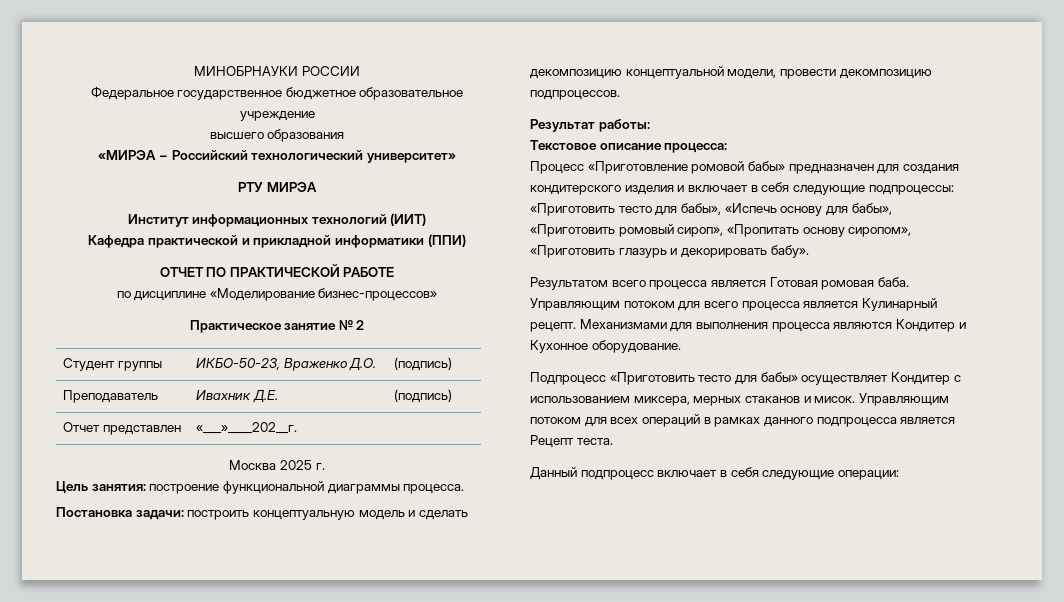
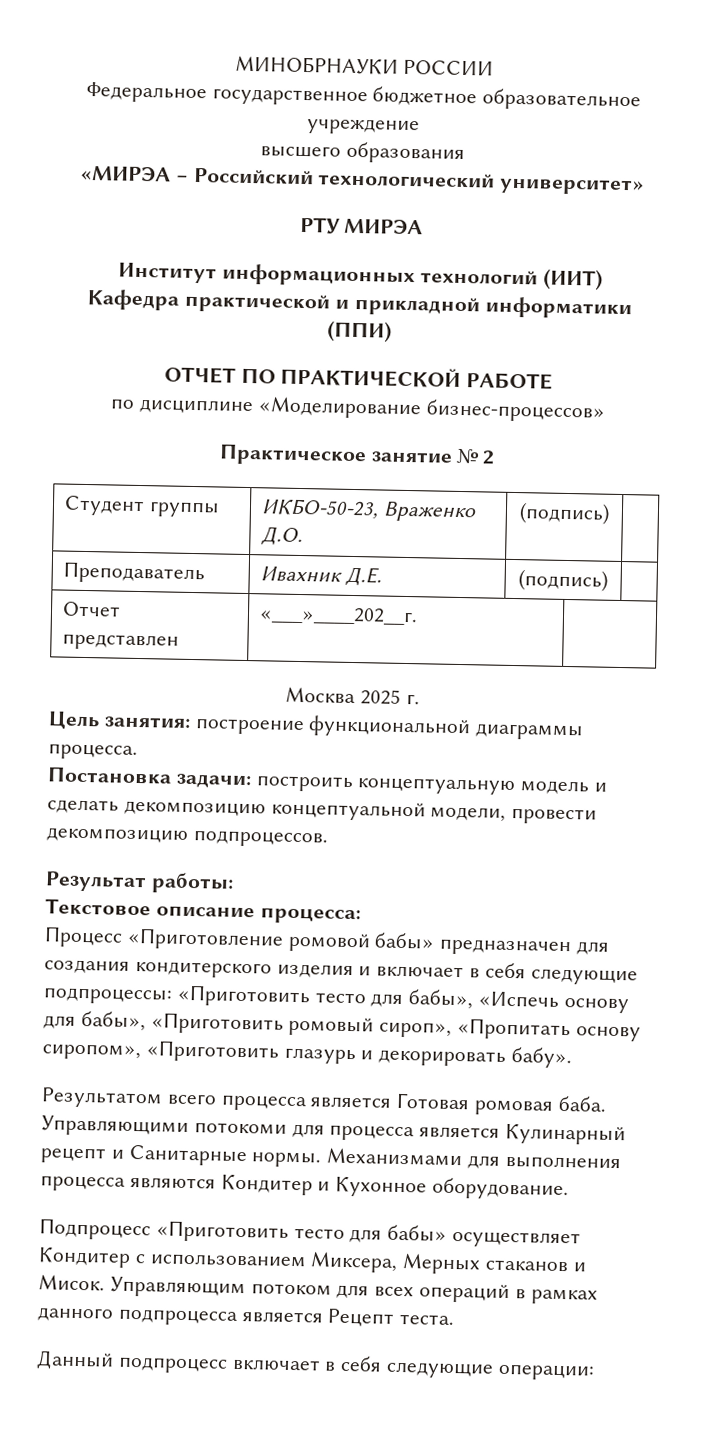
- Управляющим потоком для всего процесса является Кулинарный рецепт.
+ Управляющими потокоми для процесса является Кулинарный рецепт и Санитарные нормы.
- Подпроцесс «Приготовить тесто для бабы» осуществляет Кондитер с использованием миксера, мерных стаканов и мисок.
+ Подпроцесс «Приготовить тесто для бабы» осуществляет Кондитер с использованием Миксера, Мерных стаканов и Мисок.

